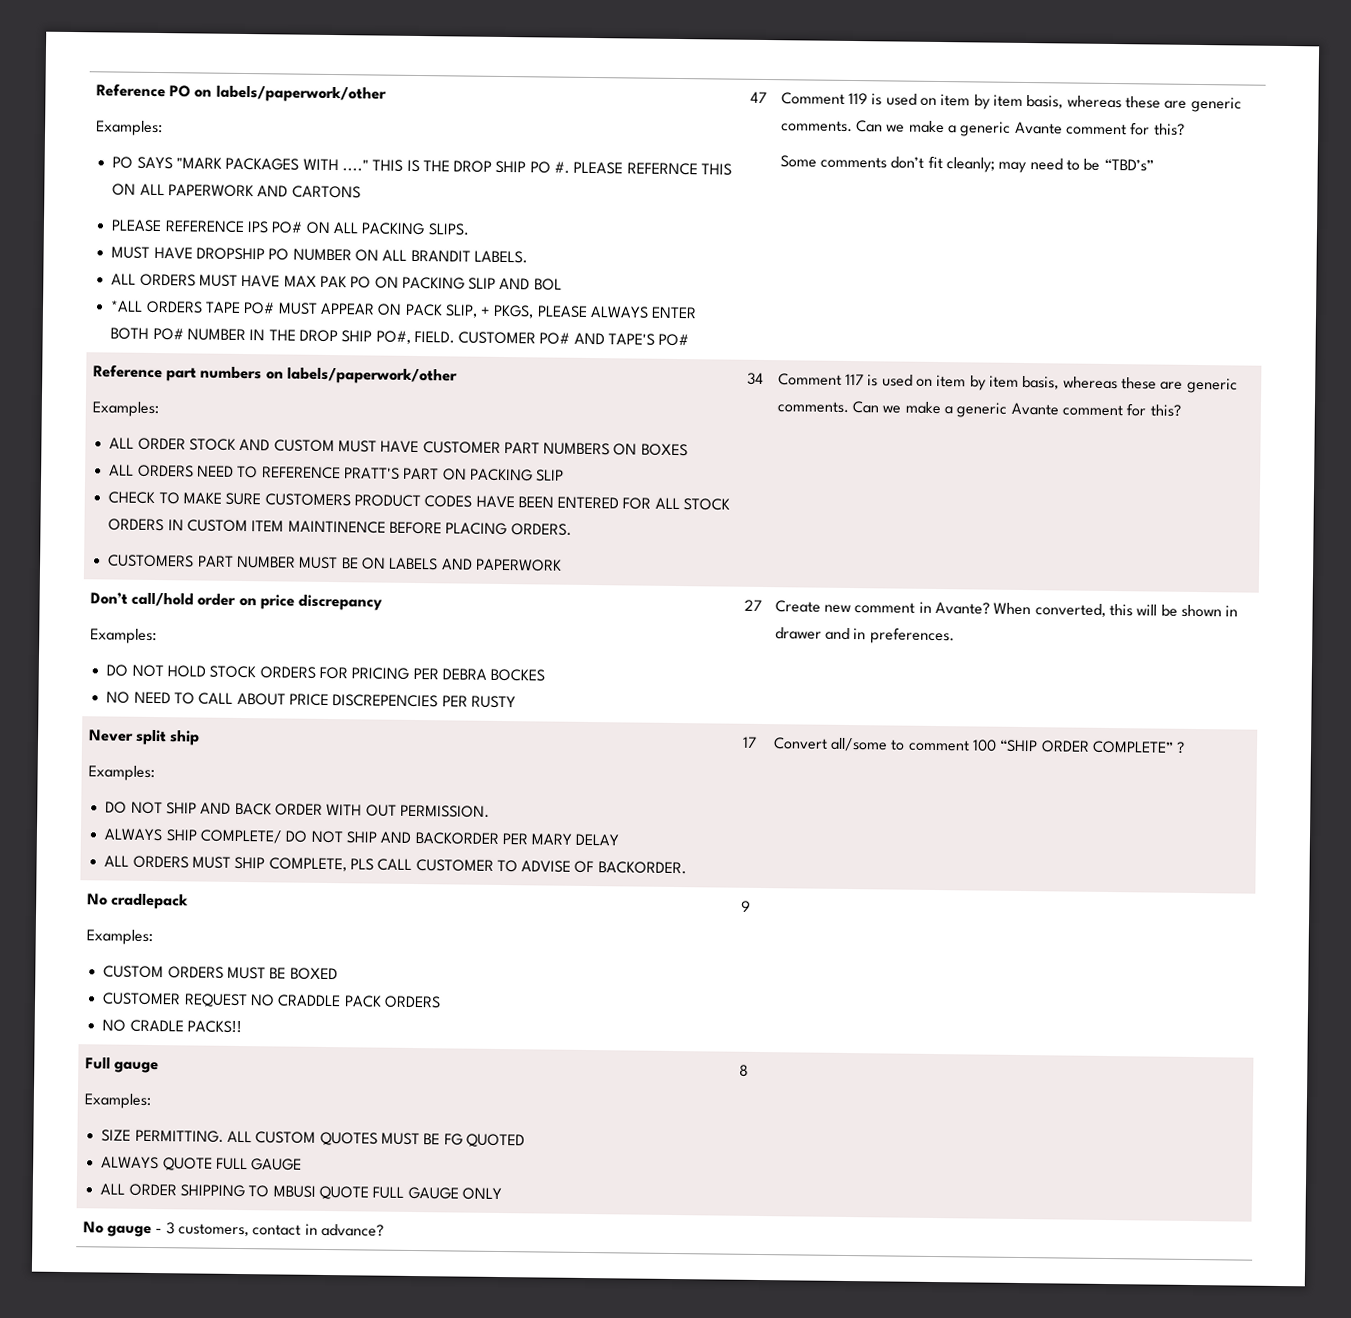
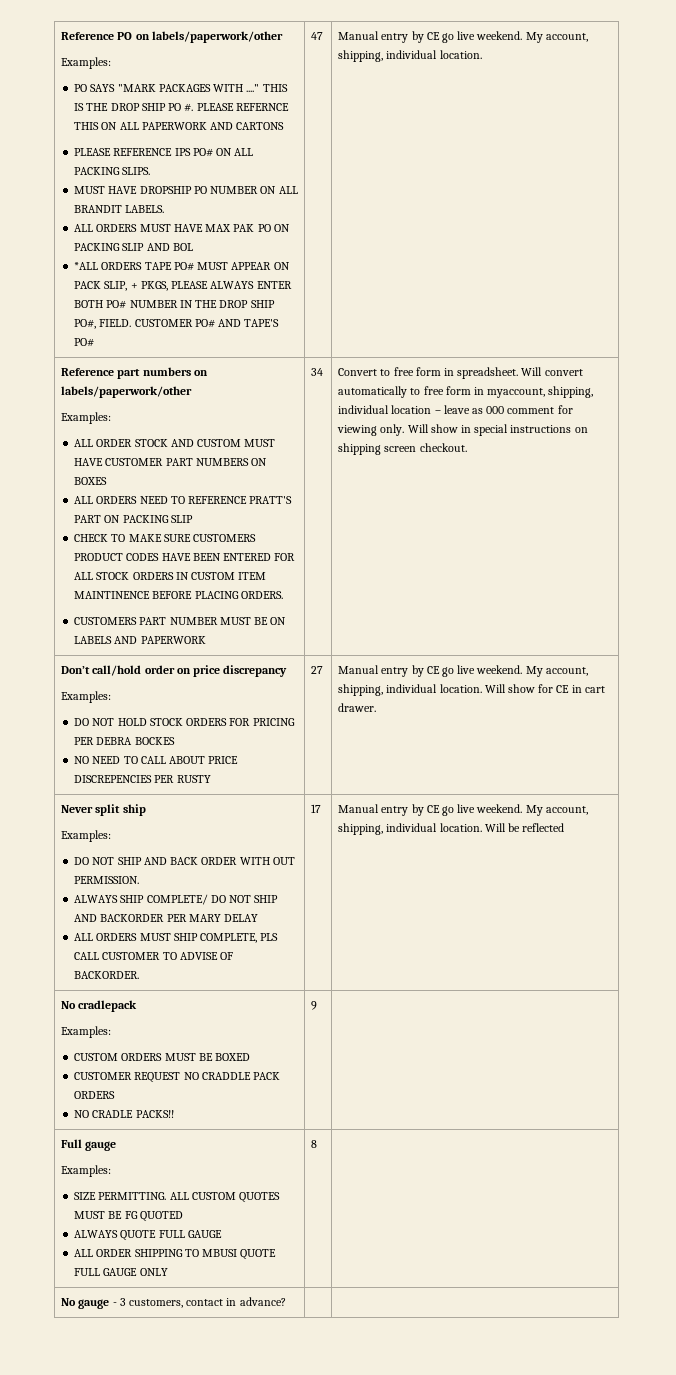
- 47 | Comment 119 is used on item by item basis, whereas these are generic comments. Can we make a generic Avante comment for this?
- Some comments don’t fit cleanly; may need to be “TBD’s”
+ 47 | Manual entry by CE go live weekend. My account, shipping, individual location.
- Comment 117 is used on item by item basis, whereas these are generic comments. Can we make a generic Avante comment for this?
+ Convert to free form in spreadsheet. Will convert automatically to free form in myaccount, shipping, individual location – leave as 000 comment for viewing only. Will show in special instructions on shipping screen checkout.
- Create new comment in Avante? When converted, this will be shown in drawer and in preferences.
+ Manual entry by CE go live weekend. My account, shipping, individual location. Will show for CE in cart drawer.
- Convert all/some to comment 100 “SHIP ORDER COMPLETE” ?
+ Manual entry by CE go live weekend. My account, shipping, individual location. Will be reflected

